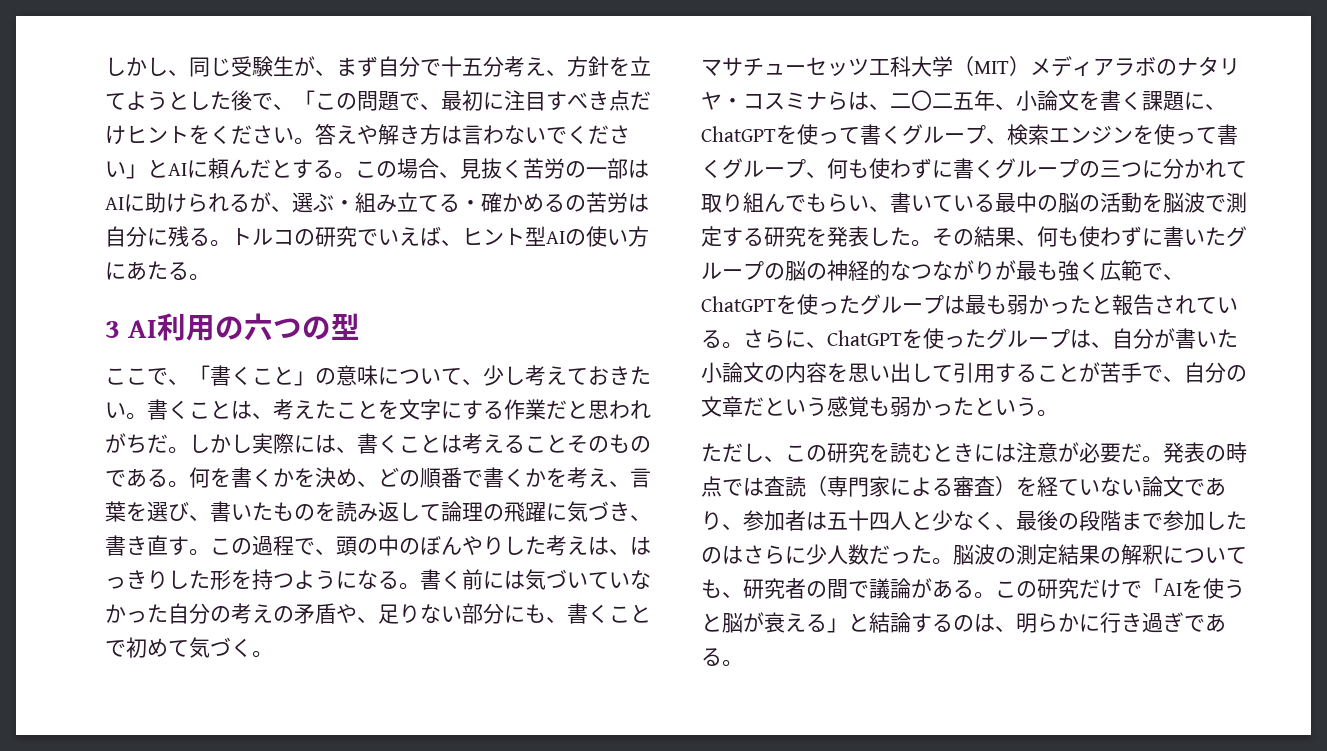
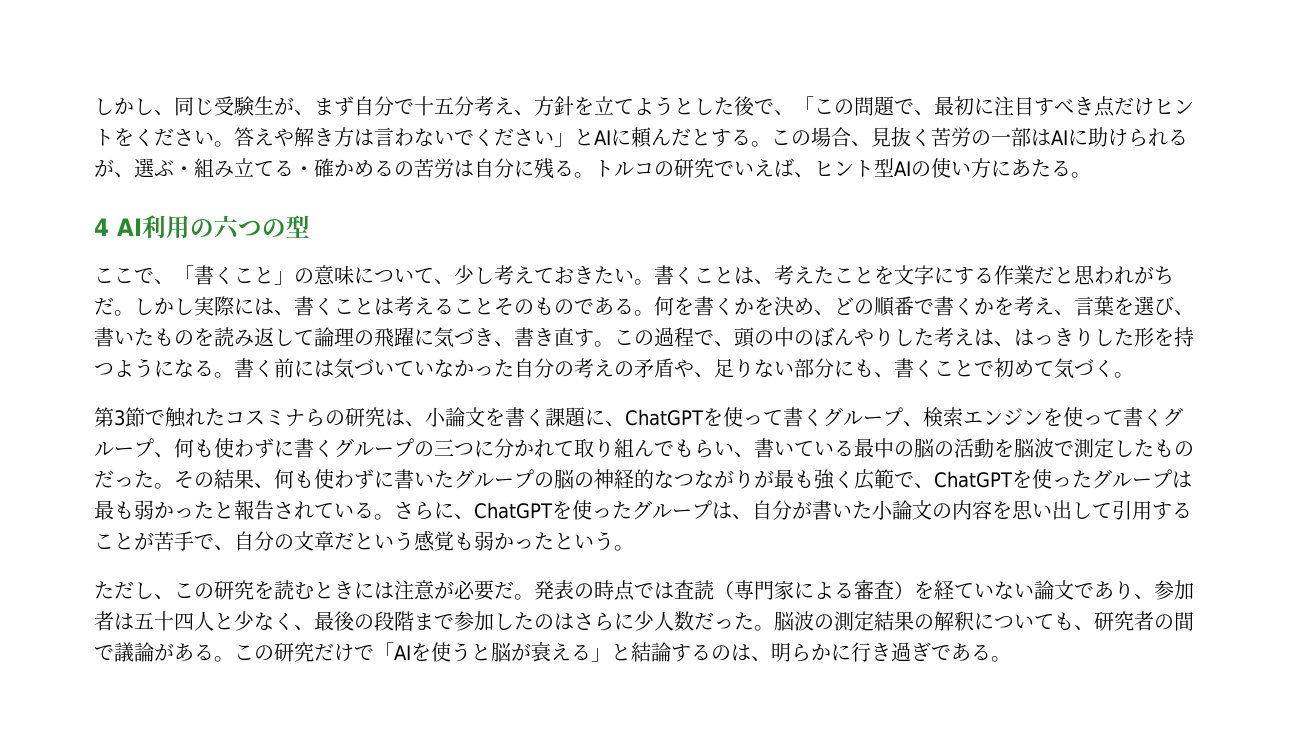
- 3 AI利用の六つの型
+ 4 AI利用の六つの型
- マサチューセッツ工科大学（MIT）メディアラボのナタリヤ・コスミナらは、二〇二五年、小論文を書く課題に、ChatGPTを使って書くグループ、検索エンジンを使って書くグループ、何も使わずに書くグループの三つに分かれて取り組んでもらい、書いている最中の脳の活動を脳波で測定する研究を発表した。
+ 第3節で触れたコスミナらの研究は、小論文を書く課題に、ChatGPTを使って書くグループ、検索エンジンを使って書くグループ、何も使わずに書くグループの三つに分かれて取り組んでもらい、書いている最中の脳の活動を脳波で測定したものだった。

